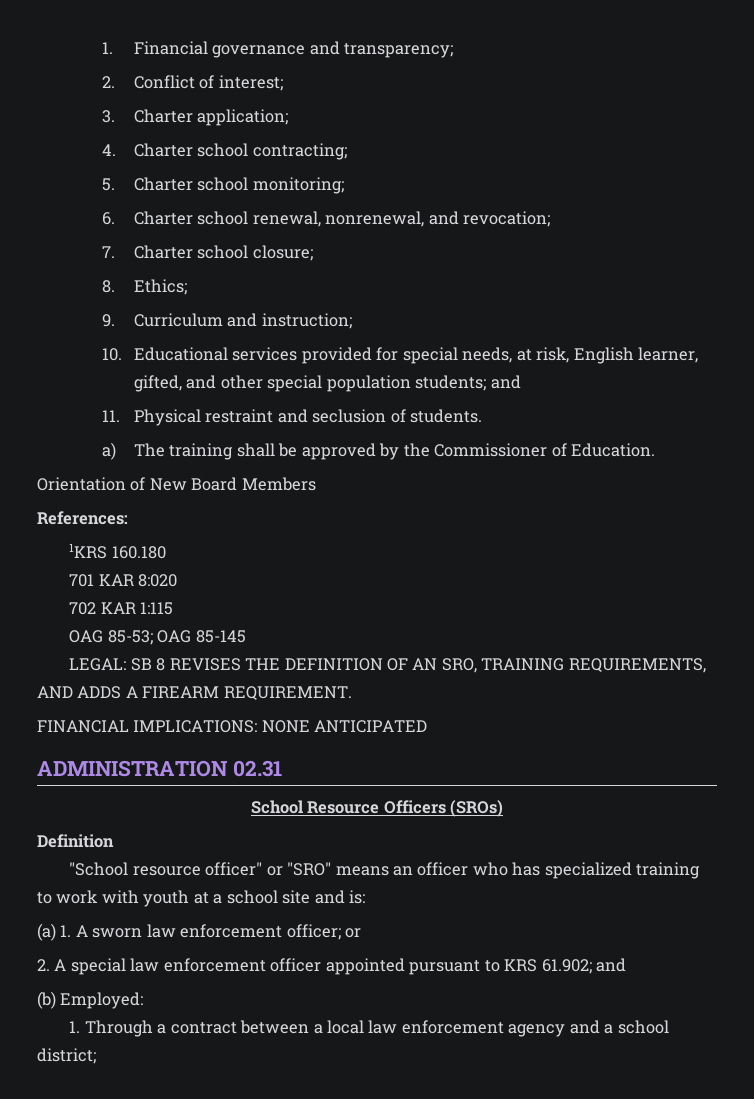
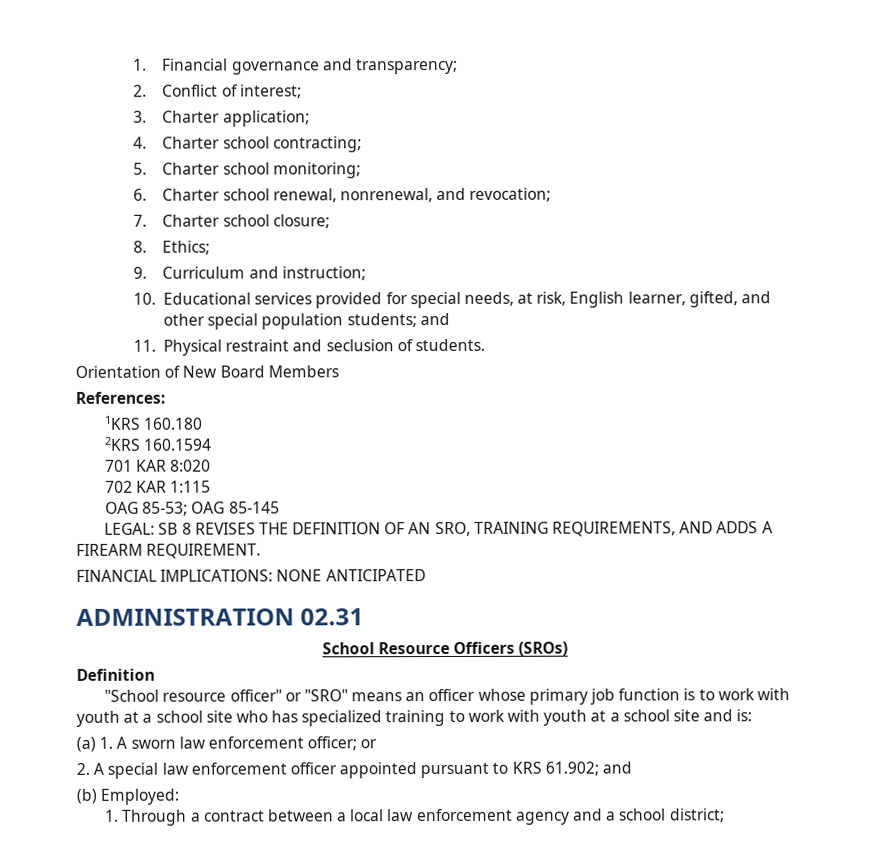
- a) The training shall be approved by the Commissioner of Education.
+ 2KRS 160.1594
- "School resource officer" or "SRO" means an officer who has specialized training to work with youth at a school site and is:
+ "School resource officer" or "SRO" means an officer whose primary job function is to work with youth at a school site who has specialized training to work with youth at a school site and is:

